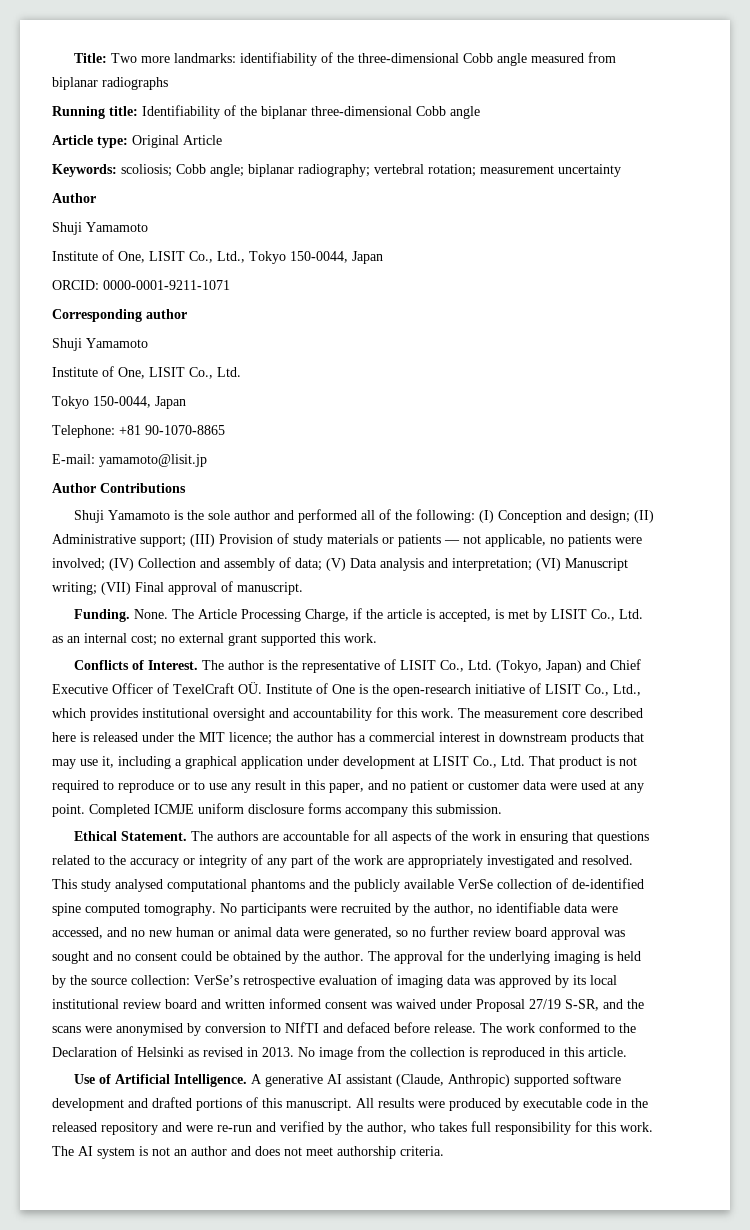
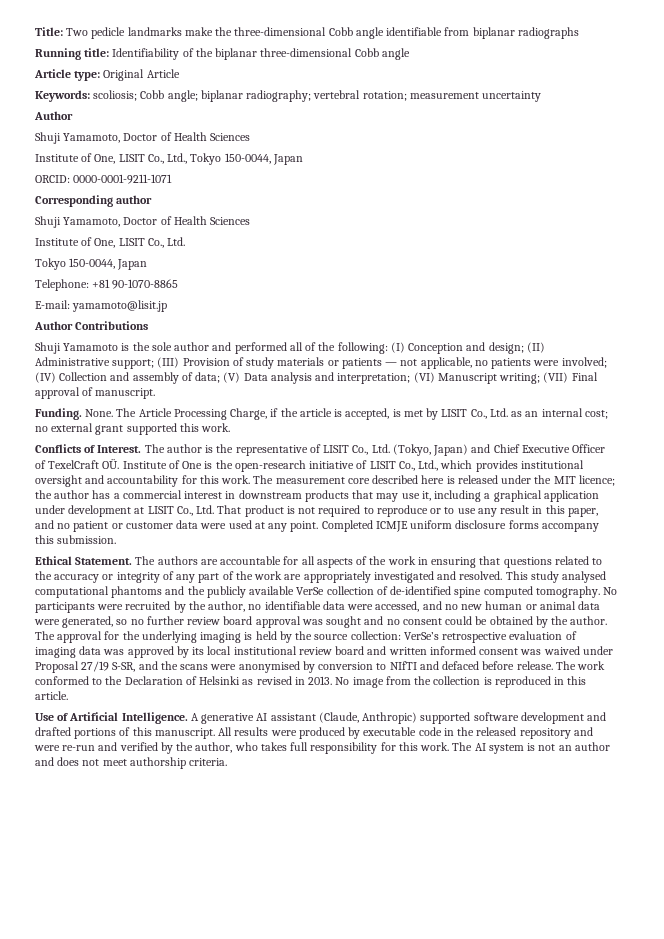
- Title: Two more landmarks: identifiability of the three-dimensional Cobb angle measured from biplanar radiographs
+ Title: Two pedicle landmarks make the three-dimensional Cobb angle identifiable from biplanar radiographs
  Keywords: scoliosis; Cobb angle; biplanar radiography; vertebral rotation; measurement uncertainty
  Author
- Shuji Yamamoto
+ Shuji Yamamoto, Doctor of Health Sciences
  Corresponding author
- Shuji Yamamoto
+ Shuji Yamamoto, Doctor of Health Sciences

